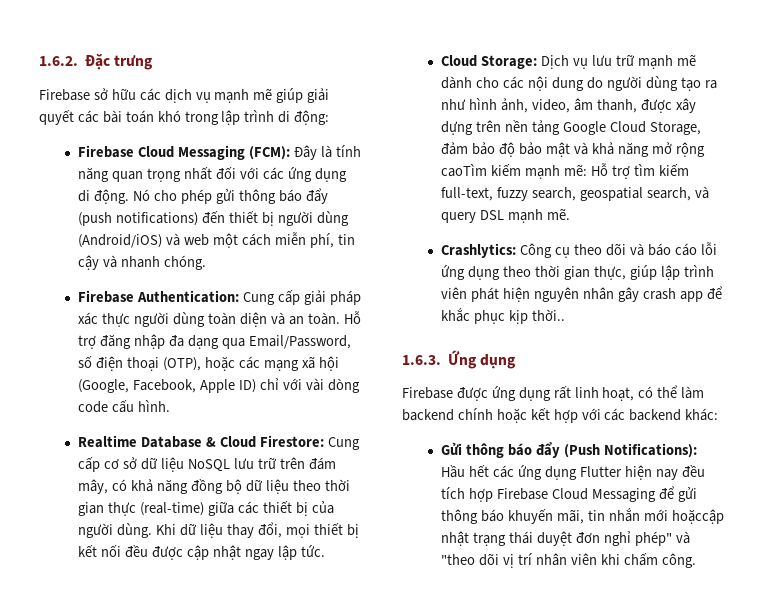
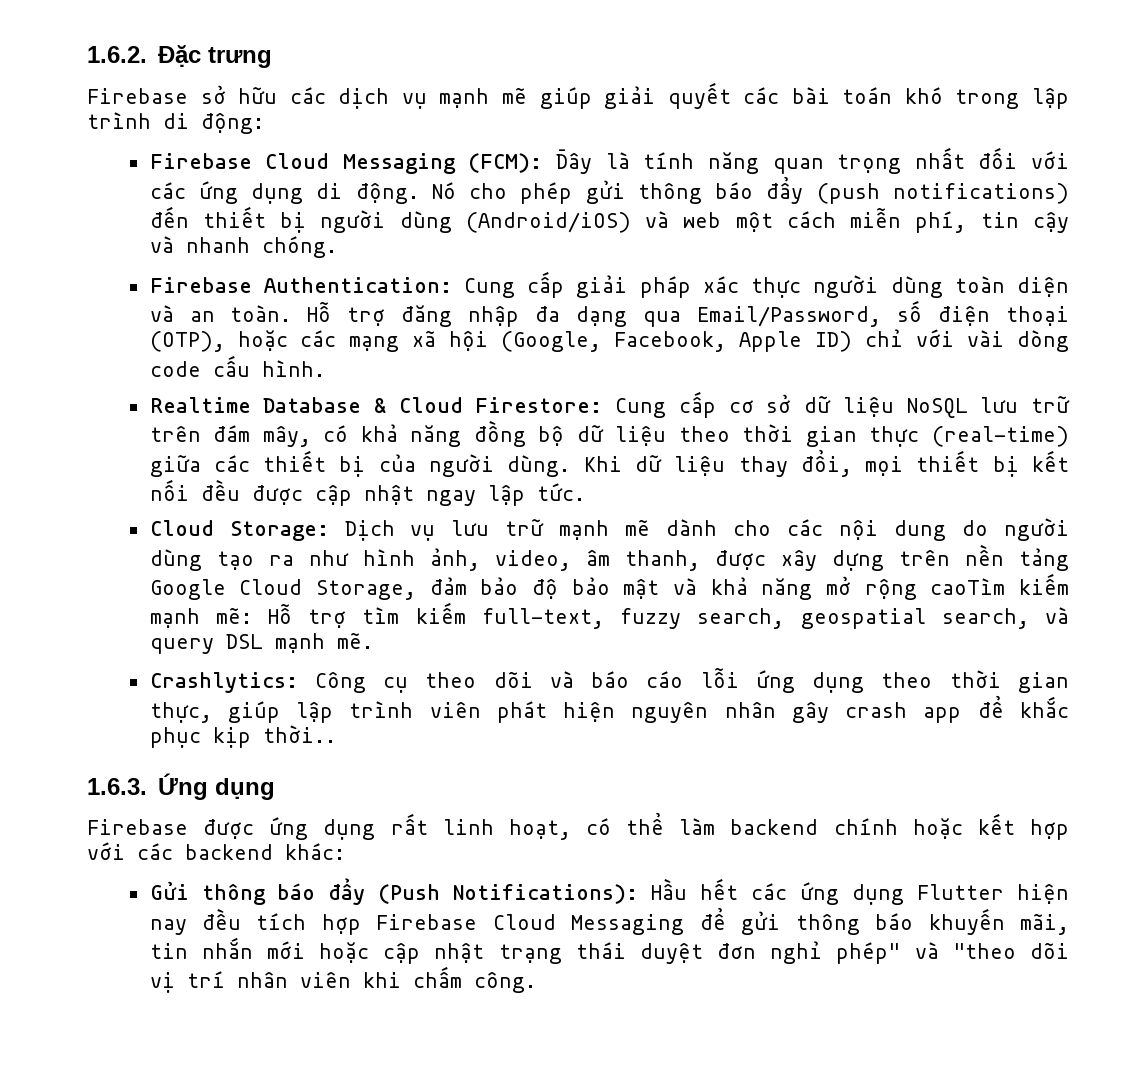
- Gửi thông báo đẩy (Push Notifications): Hầu hết các ứng dụng Flutter hiện nay đều tích hợp Firebase Cloud Messaging để gửi thông báo khuyến mãi, tin nhắn mới hoặccập nhật trạng thái duyệt đơn nghỉ phép" và "theo dõi vị trí nhân viên khi chấm công.
+ Gửi thông báo đẩy (Push Notifications): Hầu hết các ứng dụng Flutter hiện nay đều tích hợp Firebase Cloud Messaging để gửi thông báo khuyến mãi, tin nhắn mới hoặc cập nhật trạng thái duyệt đơn nghỉ phép" và "theo dõi vị trí nhân viên khi chấm công.

